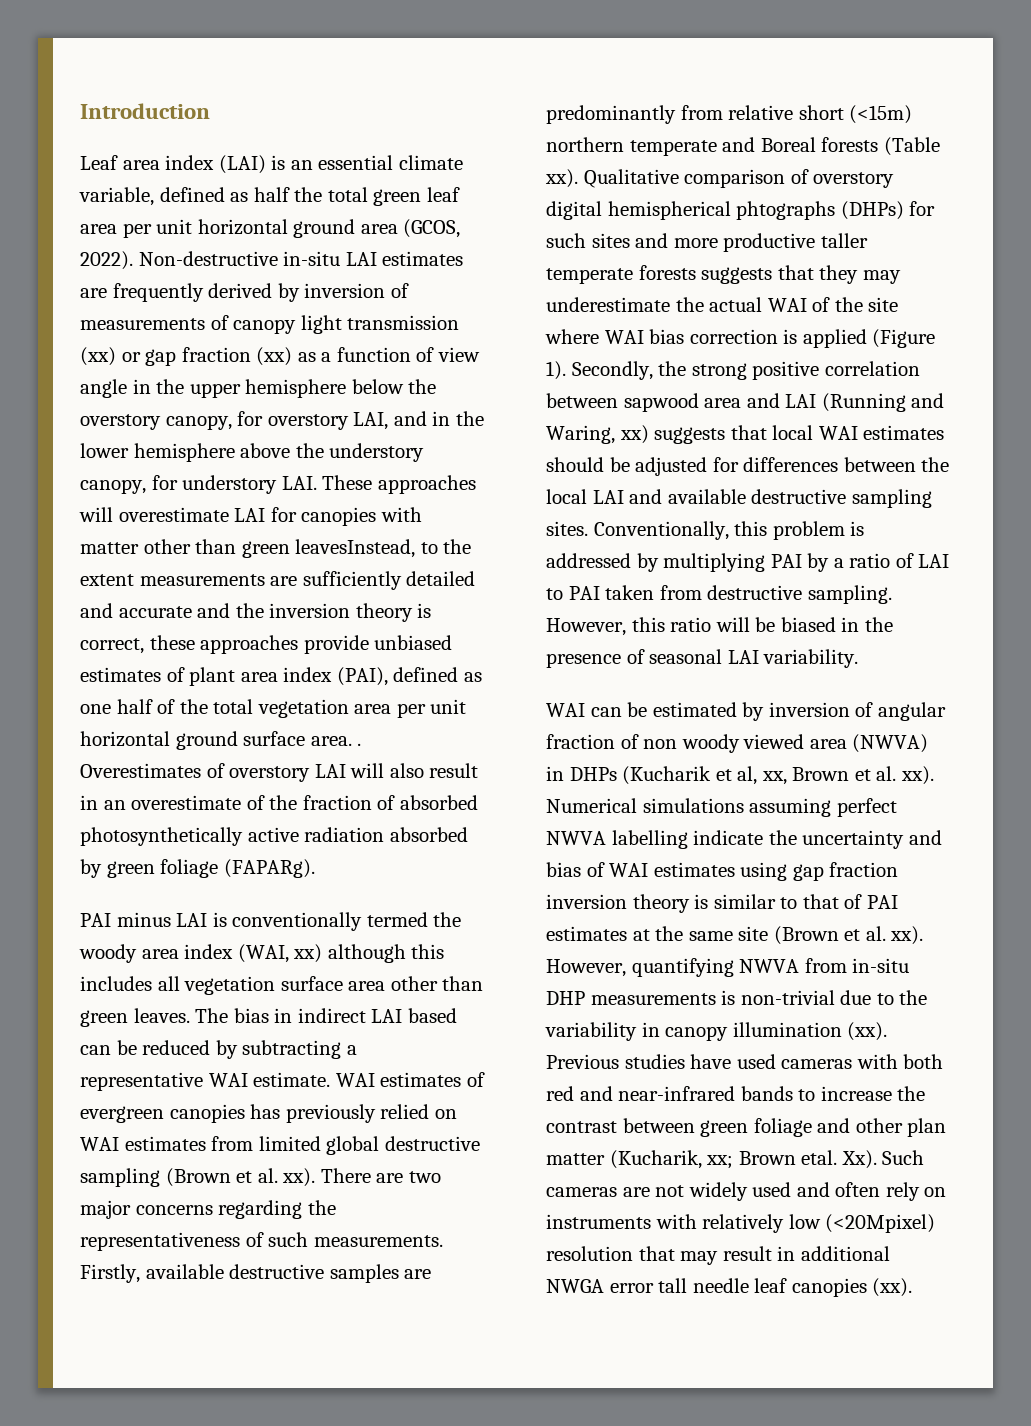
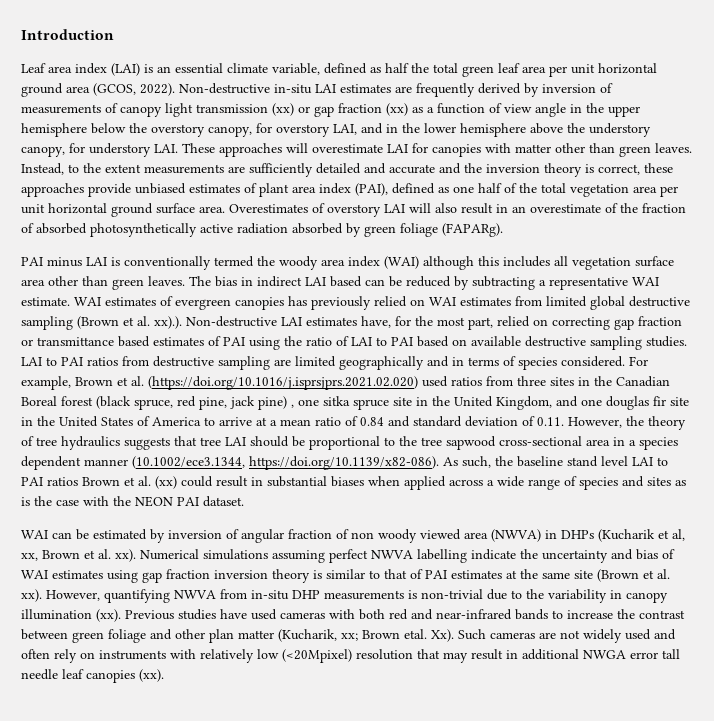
- Non-destructive in-situ LAI estimates are frequently derived by inversion of measurements of canopy light transmission (xx) or gap fraction (xx) as a function of view angle in the upper hemisphere below the overstory canopy, for overstory LAI, and in the lower hemisphere above the understory canopy, for understory LAI. These approaches will overestimate LAI for canopies with matter other than green leavesInstead, to the extent measurements are sufficiently detailed and accurate and the inversion theory is correct, these approaches provide unbiased estimates of plant area index (PAI), defined as one half of the total vegetation area per unit horizontal ground surface area. .
+ Non-destructive in-situ LAI estimates are frequently derived by inversion of measurements of canopy light transmission (xx) or gap fraction (xx) as a function of view angle in the upper hemisphere below the overstory canopy, for overstory LAI, and in the lower hemisphere above the understory canopy, for understory LAI. These approaches will overestimate LAI for canopies with matter other than green leaves. Instead, to the extent measurements are sufficiently detailed and accurate and the inversion theory is correct, these approaches provide unbiased estimates of plant area index (PAI), defined as one half of the total vegetation area per unit horizontal ground surface area.
- PAI minus LAI is conventionally termed the woody area index (WAI, xx) although this includes all vegetation surface area other than green leaves.
+ PAI minus LAI is conventionally termed the woody area index (WAI) although this includes all vegetation surface area other than green leaves.
- WAI estimates of evergreen canopies has previously relied on WAI estimates from limited global destructive sampling (Brown et al. xx). There are two major concerns regarding the representativeness of such measurements. Firstly, available destructive samples are predominantly from relative short (<15m) northern temperate and Boreal forests (Table xx). Qualitative comparison of overstory digital hemispherical phtographs (DHPs) for such sites and more productive taller temperate forests suggests that they may underestimate the actual WAI of the site where WAI bias correction is applied (Figure 1). Secondly, the strong positive correlation between sapwood area and LAI (Running and Waring, xx) suggests that local WAI estimates should be adjusted for differences between the local LAI and available destructive sampling sites. Conventionally, this problem is addressed by multiplying PAI by a ratio of LAI to PAI taken from destructive sampling. However, this ratio will be biased in the presence of seasonal LAI variability.
+ WAI estimates of evergreen canopies has previously relied on WAI estimates from limited global destructive sampling (Brown et al. xx).). Non-destructive LAI estimates have, for the most part, relied on correcting gap fraction or transmittance based estimates of PAI using the ratio of LAI to PAI based on available destructive sampling studies. LAI to PAI ratios from destructive sampling are limited geographically and in terms of species considered. For example, Brown et al. (https://doi.org/10.1016/j.isprsjprs.2021.02.020) used ratios from three sites in the Canadian Boreal forest (black spruce, red pine, jack pine) , one sitka spruce site in the United Kingdom, and one douglas fir site in the United States of America to arrive at a mean ratio of 0.84 and standard deviation of 0.11. However, the theory of tree hydraulics suggests that tree LAI should be proportional to the tree sapwood cross-sectional area in a species dependent manner (10.1002/ece3.1344, https://doi.org/10.1139/x82-086). As such, the baseline stand level LAI to PAI ratios Brown et al. (xx) could result in substantial biases when applied across a wide range of species and sites as is the case with the NEON PAI dataset.

